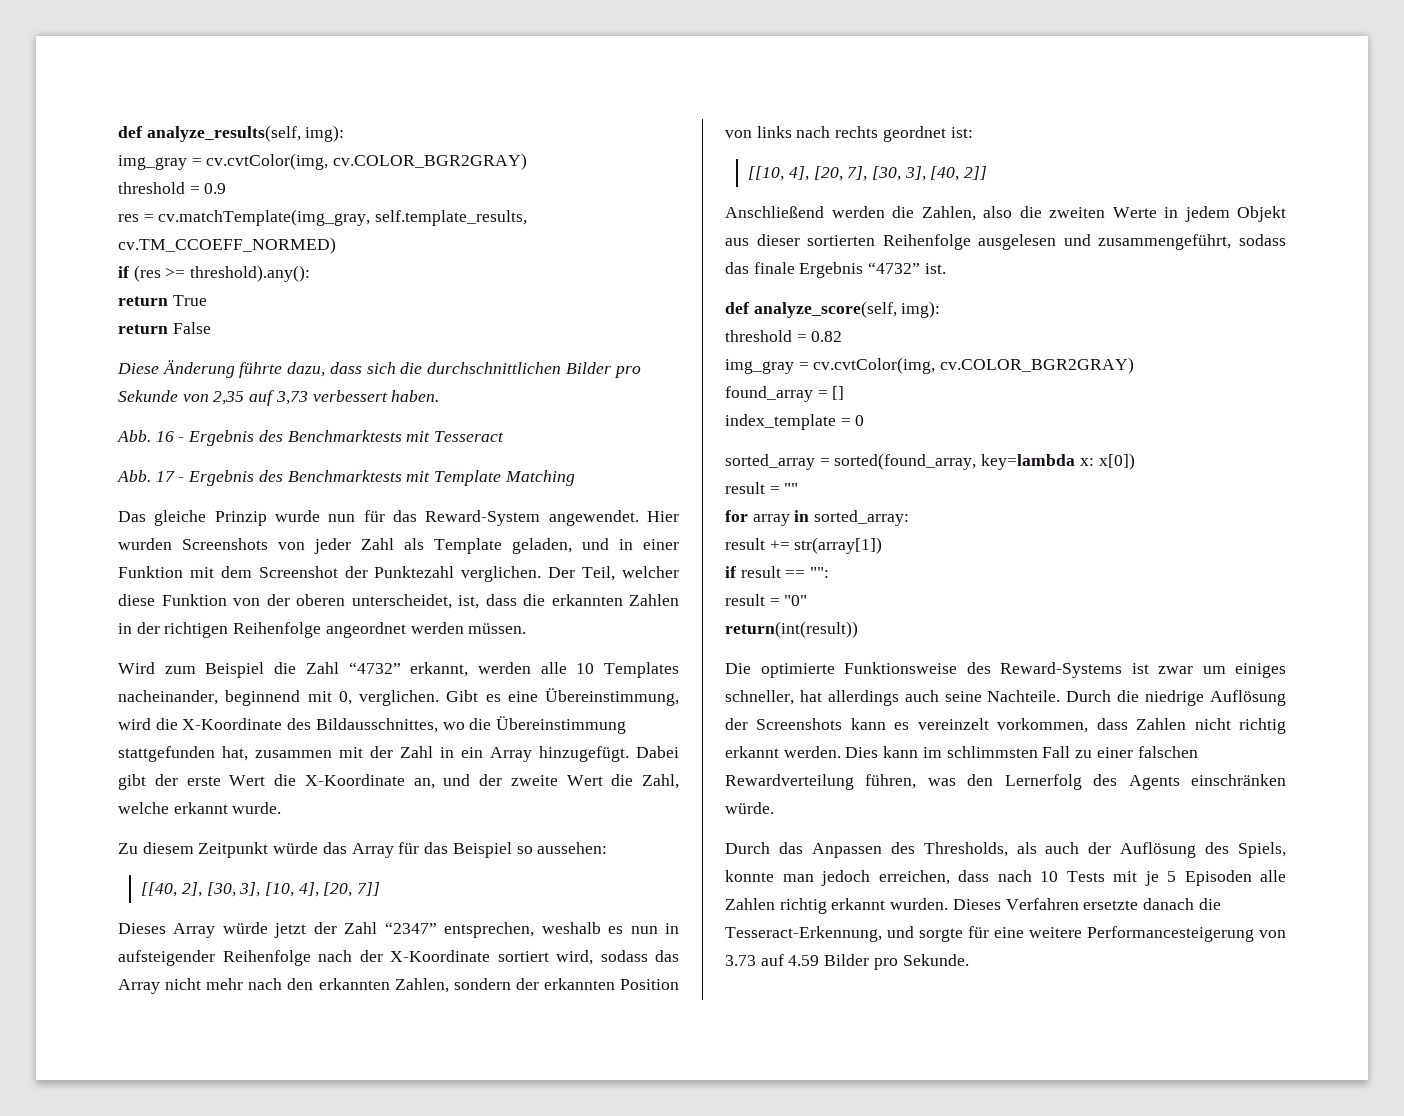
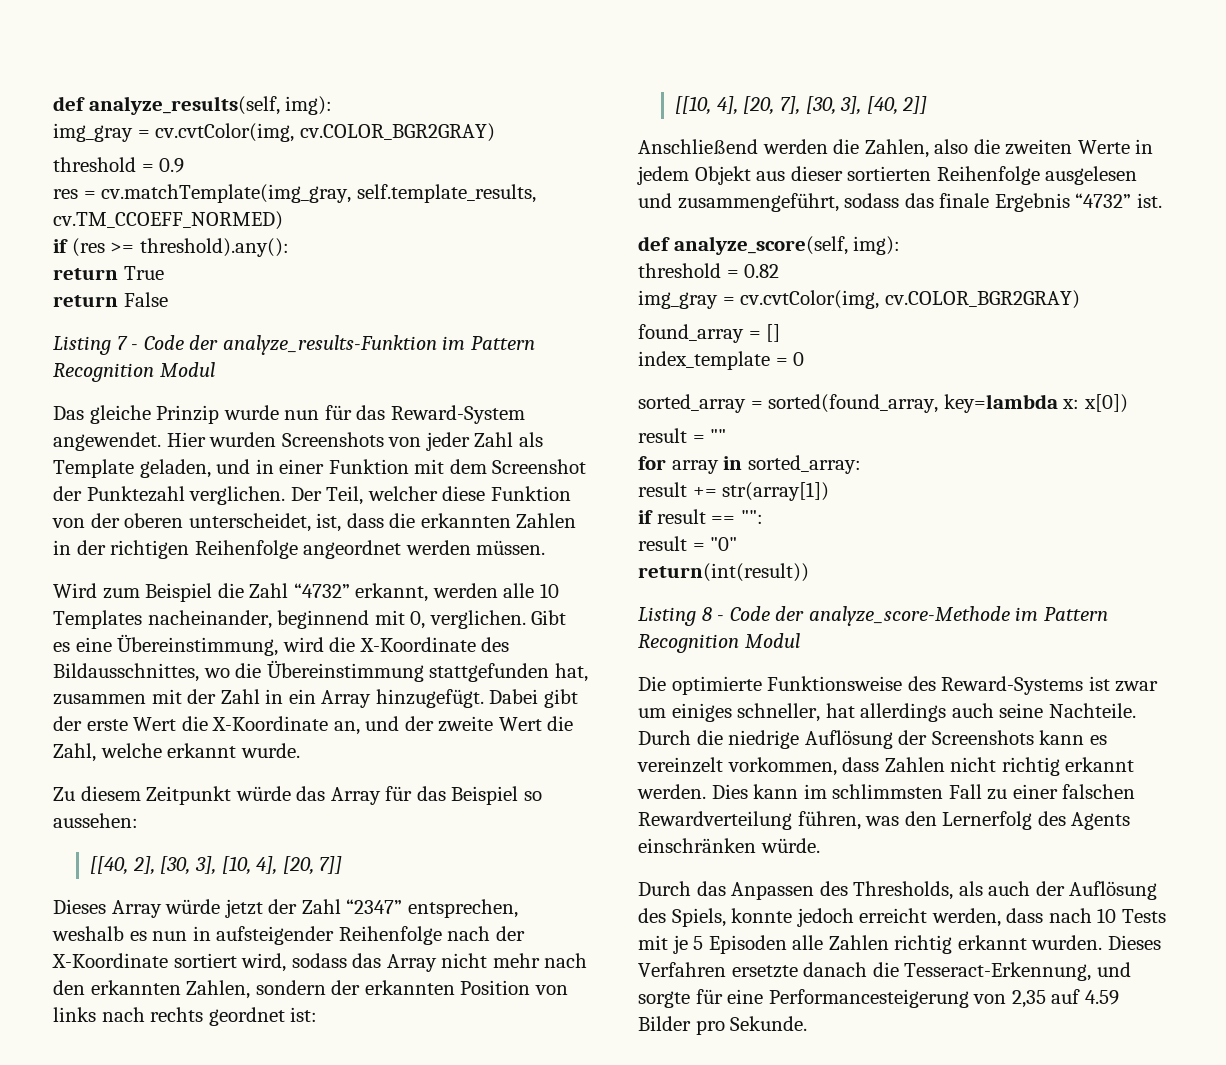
- Diese Änderung führte dazu, dass sich die durchschnittlichen Bilder pro Sekunde von 2,35 auf 3,73 verbessert haben.
- Abb. 16 - Ergebnis des Benchmarktests mit Tesseract
- Abb. 17 - Ergebnis des Benchmarktests mit Template Matching
+ Listing 7 - Code der analyze_results-Funktion im Pattern Recognition Modul
+ Listing 8 - Code der analyze_score-Methode im Pattern Recognition Modul
- Durch das Anpassen des Thresholds, als auch der Auflösung des Spiels, konnte man jedoch erreichen, dass nach 10 Tests mit je 5 Episoden alle Zahlen richtig erkannt wurden.
+ Durch das Anpassen des Thresholds, als auch der Auflösung des Spiels, konnte jedoch erreicht werden, dass nach 10 Tests mit je 5 Episoden alle Zahlen richtig erkannt wurden.
- Dieses Verfahren ersetzte danach die Tesseract-Erkennung, und sorgte für eine weitere Performancesteigerung von 3.73 auf 4.59 Bilder pro Sekunde.
+ Dieses Verfahren ersetzte danach die Tesseract-Erkennung, und sorgte für eine Performancesteigerung von 2,35 auf 4.59 Bilder pro Sekunde.

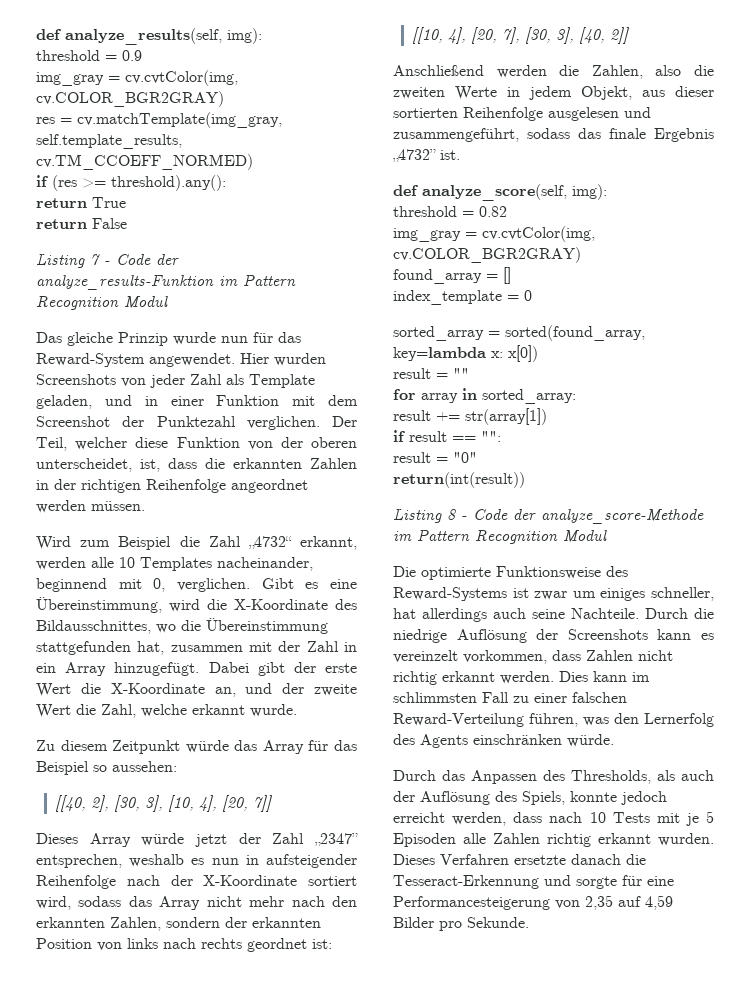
  def analyze_results(self, img):
+ threshold = 0.9
  img_gray = cv.cvtColor(img, cv.COLOR_BGR2GRAY)
- threshold = 0.9
- Wird zum Beispiel die Zahl “4732” erkannt, werden alle 10 Templates nacheinander, beginnend mit 0, verglichen.
+ Wird zum Beispiel die Zahl „4732“ erkannt, werden alle 10 Templates nacheinander, beginnend mit 0, verglichen.
- Dieses Array würde jetzt der Zahl “2347” entsprechen, weshalb es nun in aufsteigender Reihenfolge nach der X-Koordinate sortiert wird, sodass das Array nicht mehr nach den erkannten Zahlen, sondern der erkannten Position von links nach rechts geordnet ist:
+ Dieses Array würde jetzt der Zahl „2347” entsprechen, weshalb es nun in aufsteigender Reihenfolge nach der X-Koordinate sortiert wird, sodass das Array nicht mehr nach den erkannten Zahlen, sondern der erkannten Position von links nach rechts geordnet ist:
- Anschließend werden die Zahlen, also die zweiten Werte in jedem Objekt aus dieser sortierten Reihenfolge ausgelesen und zusammengeführt, sodass das finale Ergebnis “4732” ist.
+ Anschließend werden die Zahlen, also die zweiten Werte in jedem Objekt, aus dieser sortierten Reihenfolge ausgelesen und zusammengeführt, sodass das finale Ergebnis „4732” ist.
- Dies kann im schlimmsten Fall zu einer falschen Rewardverteilung führen, was den Lernerfolg des Agents einschränken würde.
+ Dies kann im schlimmsten Fall zu einer falschen Reward-Verteilung führen, was den Lernerfolg des Agents einschränken würde.
- Dieses Verfahren ersetzte danach die Tesseract-Erkennung, und sorgte für eine Performancesteigerung von 2,35 auf 4.59 Bilder pro Sekunde.
+ Dieses Verfahren ersetzte danach die Tesseract-Erkennung und sorgte für eine Performancesteigerung von 2,35 auf 4,59 Bilder pro Sekunde.

